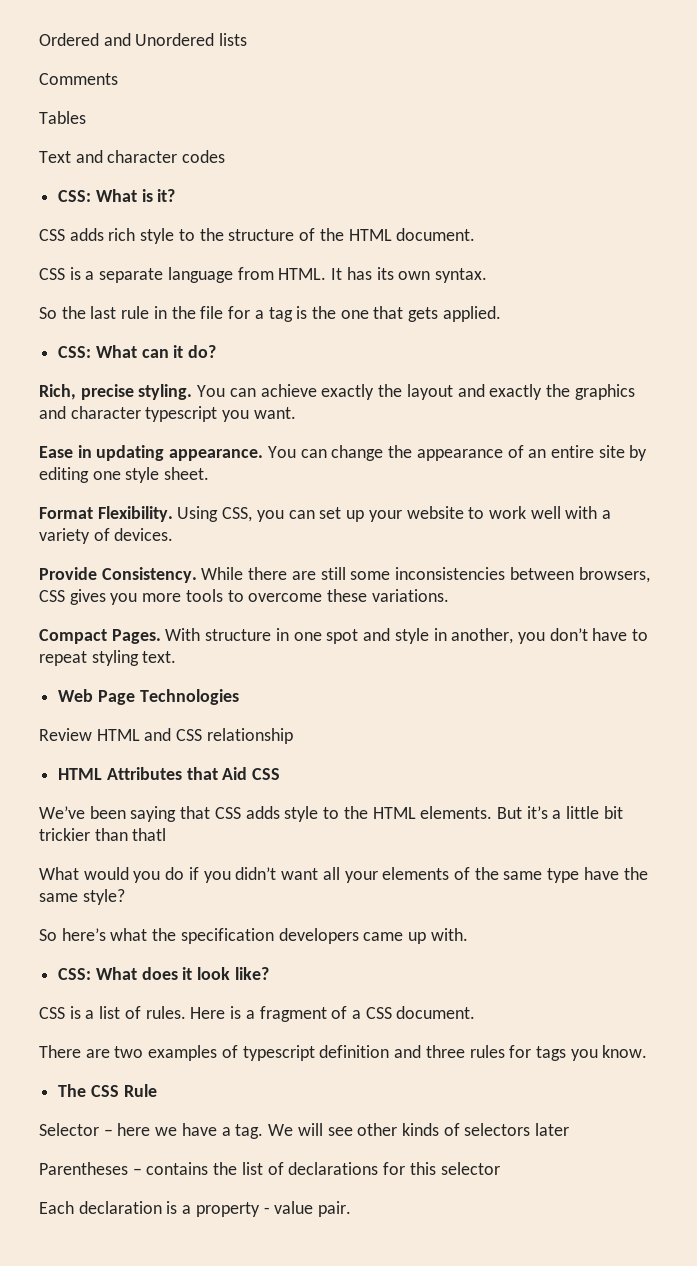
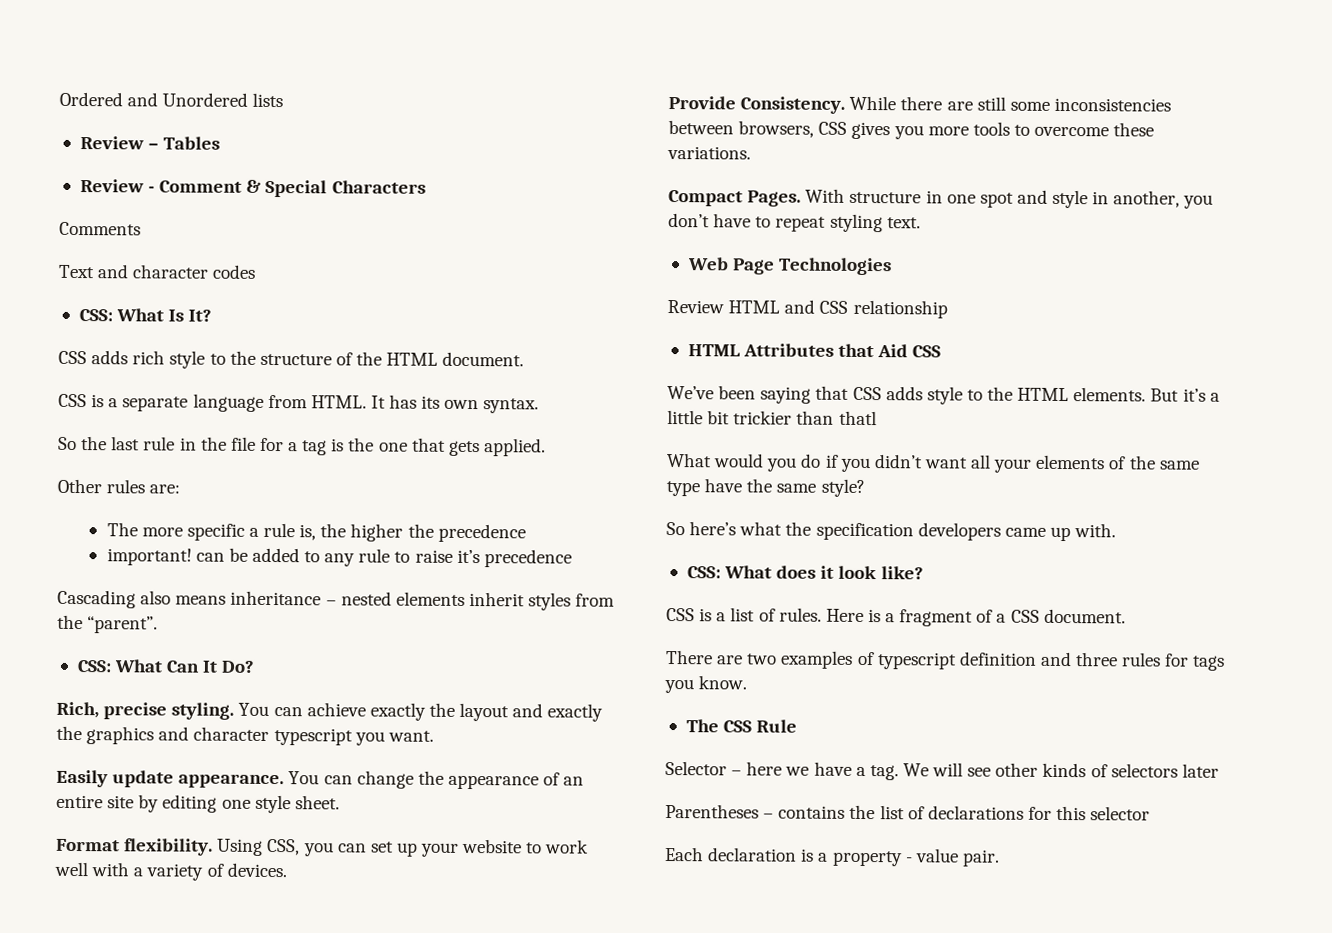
+ Review – Tables
+ Review - Comment & Special Characters
- Tables
- CSS: What is it?
+ CSS: What Is It?
- CSS: What can it do?
+ Other rules are:
+ The more specific a rule is, the higher the precedence
+ important! can be added to any rule to raise it’s precedence
+ Cascading also means inheritance – nested elements inherit styles from the “parent”.
+ CSS: What Can It Do?
- Ease in updating appearance.
+ Easily update appearance.
- Format Flexibility.
+ Format flexibility.

